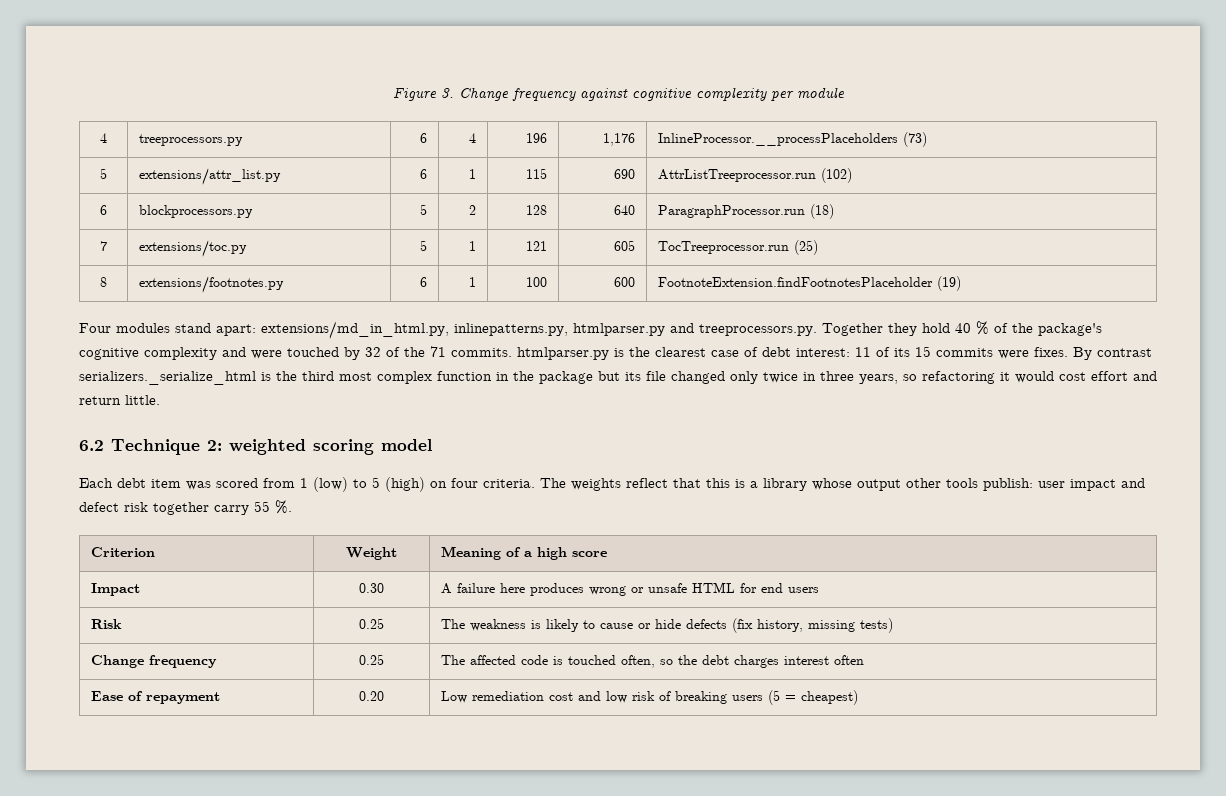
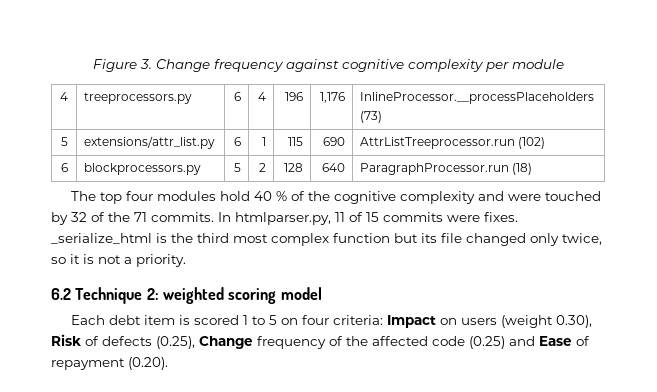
- 7 | extensions/toc.py | 5 | 1 | 121 | 605 | TocTreeprocessor.run (25)
- 8 | extensions/footnotes.py | 6 | 1 | 100 | 600 | FootnoteExtension.findFootnotesPlaceholder (19)
- Four modules stand apart: extensions/md_in_html.py, inlinepatterns.py, htmlparser.py and treeprocessors.py. Together they hold 40 % of the package's cognitive complexity and were touched by 32 of the 71 commits. htmlparser.py is the clearest case of debt interest: 11 of its 15 commits were fixes.
+ The top four modules hold 40 % of the cognitive complexity and were touched by 32 of the 71 commits. In htmlparser.py, 11 of 15 commits were fixes.
- By contrast serializers._serialize_html is the third most complex function in the package but its file changed only twice in three years, so refactoring it would cost effort and return little.
+ _serialize_html is the third most complex function but its file changed only twice, so it is not a priority.
- Each debt item was scored from 1 (low) to 5 (high) on four criteria. The weights reflect that this is a library whose output other tools publish: user impact and defect risk together carry 55 %.
- Criterion | Weight | Meaning of a high score
- Impact | 0.30 | A failure here produces wrong or unsafe HTML for end users
- Risk | 0.25 | The weakness is likely to cause or hide defects (fix history, missing tests)
- Change frequency | 0.25 | The affected code is touched often, so the debt charges interest often
- Ease of repayment | 0.20 | Low remediation cost and low risk of breaking users (5 = cheapest)
+ Each debt item is scored 1 to 5 on four criteria: Impact on users (weight 0.30), Risk of defects (0.25), Change frequency of the affected code (0.25) and Ease of repayment (0.20).

